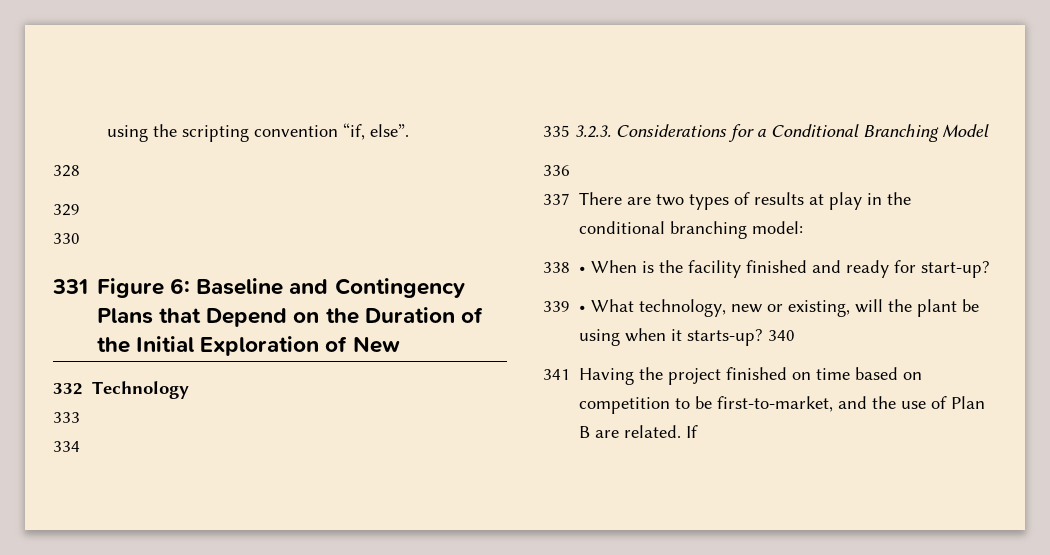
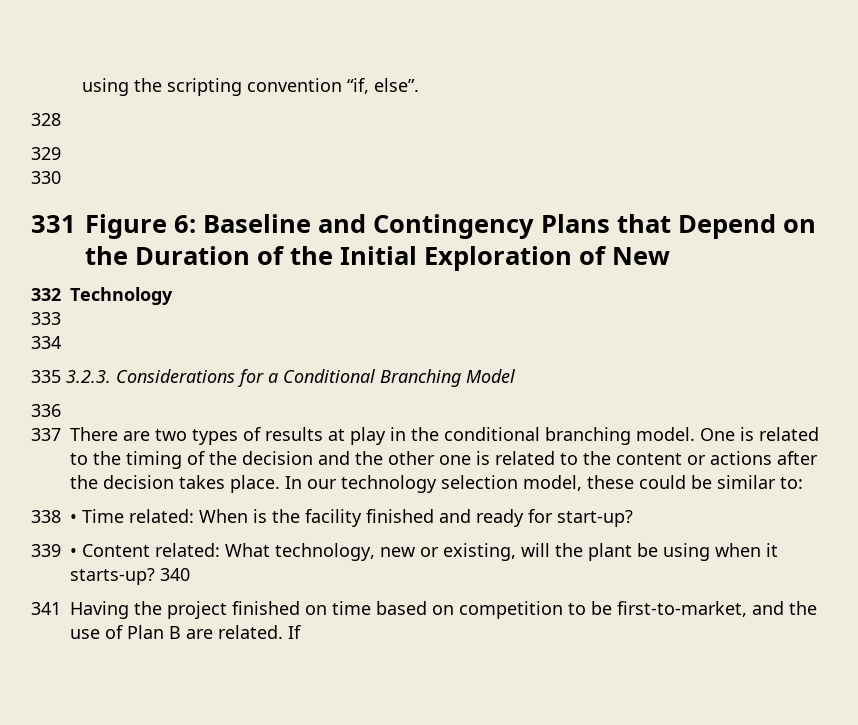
- 337 There are two types of results at play in the conditional branching model:
+ 337 There are two types of results at play in the conditional branching model. One is related to the timing of the decision and the other one is related to the content or actions after the decision takes place. In our technology selection model, these could be similar to:
- 338 • When is the facility finished and ready for start-up?
+ 338 • Time related: When is the facility finished and ready for start-up?
- 339 • What technology, new or existing, will the plant be using when it starts-up?
+ 339 • Content related: What technology, new or existing, will the plant be using when it starts-up?

